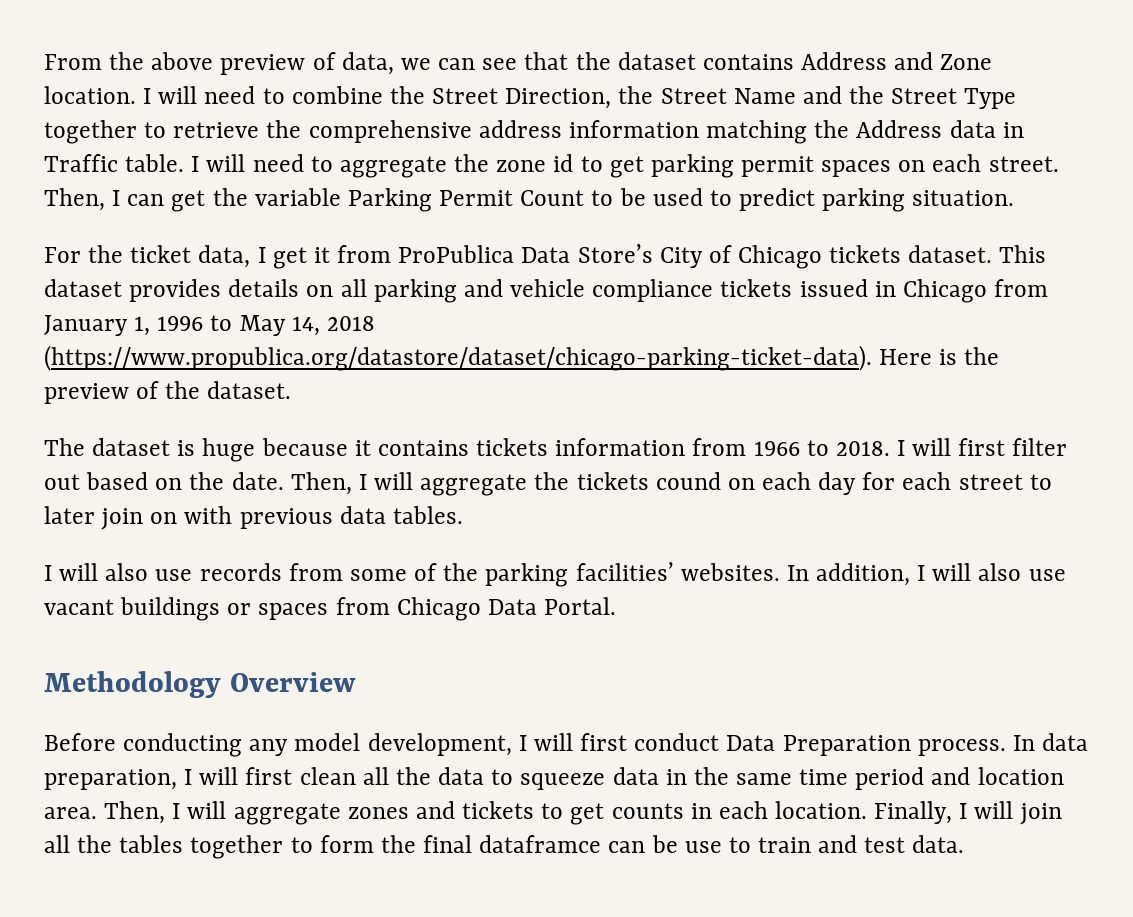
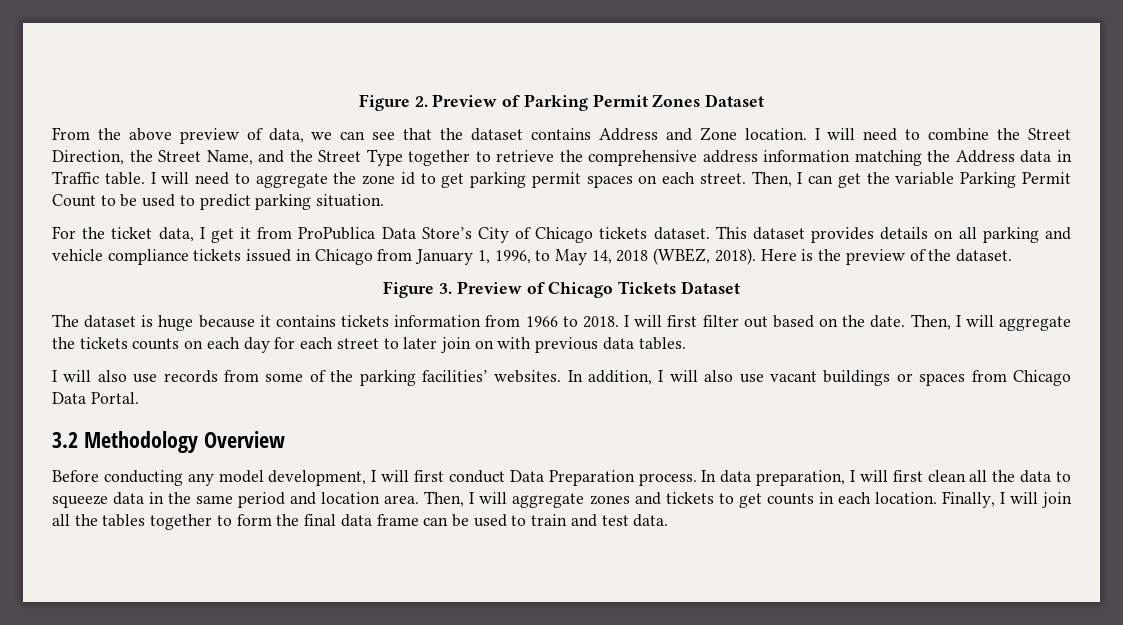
+ Figure 2. Preview of Parking Permit Zones Dataset
- I will need to combine the Street Direction, the Street Name and the Street Type together to retrieve the comprehensive address information matching the Address data in Traffic table.
+ I will need to combine the Street Direction, the Street Name, and the Street Type together to retrieve the comprehensive address information matching the Address data in Traffic table.
- This dataset provides details on all parking and vehicle compliance tickets issued in Chicago from January 1, 1996 to May 14, 2018 (https://www.propublica.org/datastore/dataset/chicago-parking-ticket-data). Here is the preview of the dataset.
+ This dataset provides details on all parking and vehicle compliance tickets issued in Chicago from January 1, 1996, to May 14, 2018 (WBEZ, 2018). Here is the preview of the dataset.
+ Figure 3. Preview of Chicago Tickets Dataset
- Then, I will aggregate the tickets cound on each day for each street to later join on with previous data tables.
+ Then, I will aggregate the tickets counts on each day for each street to later join on with previous data tables.
- Methodology Overview
+ 3.2 Methodology Overview
- In data preparation, I will first clean all the data to squeeze data in the same time period and location area.
+ In data preparation, I will first clean all the data to squeeze data in the same period and location area.
- Finally, I will join all the tables together to form the final dataframce can be use to train and test data.
+ Finally, I will join all the tables together to form the final data frame can be used to train and test data.

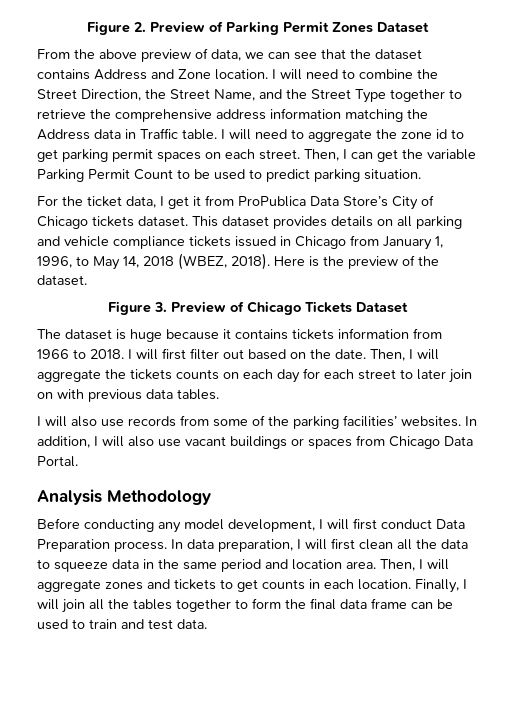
- 3.2 Methodology Overview
+ Analysis Methodology

